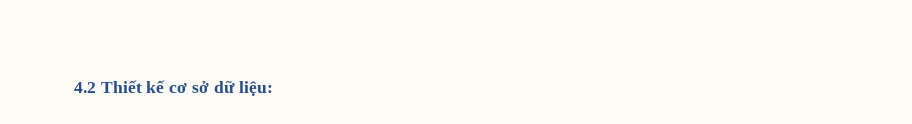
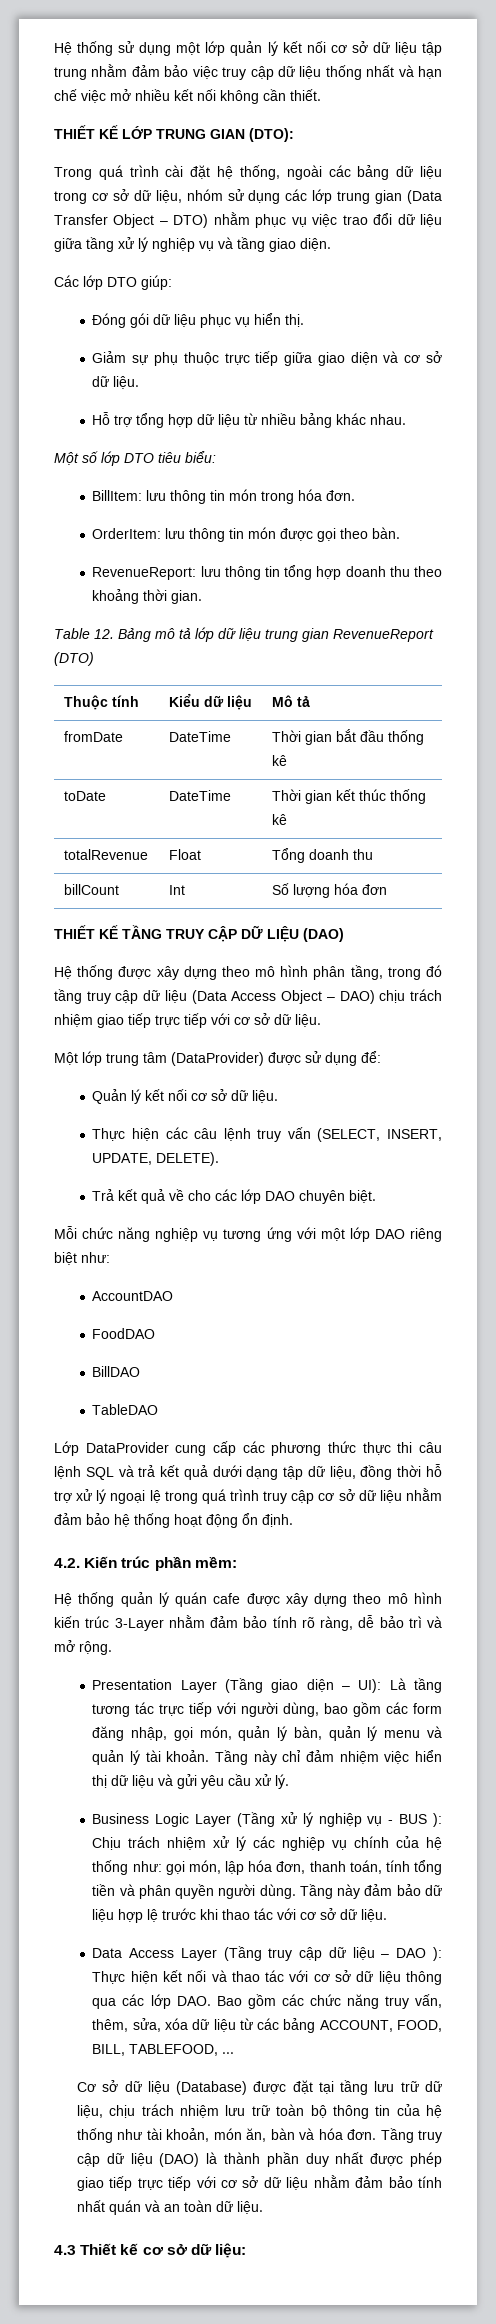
- 4.2 Thiết kế cơ sở dữ liệu:
+ Hệ thống sử dụng một lớp quản lý kết nối cơ sở dữ liệu tập trung nhằm đảm bảo việc truy cập dữ liệu thống nhất và hạn chế việc mở nhiều kết nối không cần thiết.
+ THIẾT KẾ LỚP TRUNG GIAN (DTO):
+ Trong quá trình cài đặt hệ thống, ngoài các bảng dữ liệu trong cơ sở dữ liệu, nhóm sử dụng các lớp trung gian (Data Transfer Object – DTO) nhằm phục vụ việc trao đổi dữ liệu giữa tầng xử lý nghiệp vụ và tầng giao diện.
+ Các lớp DTO giúp:
+ Đóng gói dữ liệu phục vụ hiển thị.
+ Giảm sự phụ thuộc trực tiếp giữa giao diện và cơ sở dữ liệu.
+ Hỗ trợ tổng hợp dữ liệu từ nhiều bảng khác nhau.
+ Một số lớp DTO tiêu biểu:
+ BillItem: lưu thông tin món trong hóa đơn.
+ OrderItem: lưu thông tin món được gọi theo bàn.
+ RevenueReport: lưu thông tin tổng hợp doanh thu theo khoảng thời gian.
+ Table 12. Bảng mô tả lớp dữ liệu trung gian RevenueReport (DTO)
+ Thuộc tính | Kiểu dữ liệu | Mô tả
+ fromDate | DateTime | Thời gian bắt đầu thống kê
+ toDate | DateTime | Thời gian kết thúc thống kê
+ totalRevenue | Float | Tổng doanh thu
+ billCount | Int | Số lượng hóa đơn
+ THIẾT KẾ TẦNG TRUY CẬP DỮ LIỆU (DAO)
+ Hệ thống được xây dựng theo mô hình phân tầng, trong đó tầng truy cập dữ liệu (Data Access Object – DAO) chịu trách nhiệm giao tiếp trực tiếp với cơ sở dữ liệu.
+ Một lớp trung tâm (DataProvider) được sử dụng để:
+ Quản lý kết nối cơ sở dữ liệu.
+ Thực hiện các câu lệnh truy vấn (SELECT, INSERT, UPDATE, DELETE).
+ Trả kết quả về cho các lớp DAO chuyên biệt.
+ Mỗi chức năng nghiệp vụ tương ứng với một lớp DAO riêng biệt như:
+ AccountDAO
+ FoodDAO
+ BillDAO
+ TableDAO
+ Lớp DataProvider cung cấp các phương thức thực thi câu lệnh SQL và trả kết quả dưới dạng tập dữ liệu, đồng thời hỗ trợ xử lý ngoại lệ trong quá trình truy cập cơ sở dữ liệu nhằm đảm bảo hệ thống hoạt động ổn định.
+ 4.2. Kiến trúc phần mềm:
+ Hệ thống quản lý quán cafe được xây dựng theo mô hình kiến trúc 3-Layer nhằm đảm bảo tính rõ ràng, dễ bảo trì và mở rộng.
+ Presentation Layer (Tầng giao diện – UI): Là tầng tương tác trực tiếp với người dùng, bao gồm các form đăng nhập, gọi món, quản lý bàn, quản lý menu và quản lý tài khoản. Tầng này chỉ đảm nhiệm việc hiển thị dữ liệu và gửi yêu cầu xử lý.
+ Business Logic Layer (Tầng xử lý nghiệp vụ - BUS ): Chịu trách nhiệm xử lý các nghiệp vụ chính của hệ thống như: gọi món, lập hóa đơn, thanh toán, tính tổng tiền và phân quyền người dùng. Tầng này đảm bảo dữ liệu hợp lệ trước khi thao tác với cơ sở dữ liệu.
+ Data Access Layer (Tầng truy cập dữ liệu – DAO ): Thực hiện kết nối và thao tác với cơ sở dữ liệu thông qua các lớp DAO. Bao gồm các chức năng truy vấn, thêm, sửa, xóa dữ liệu từ các bảng ACCOUNT, FOOD, BILL, TABLEFOOD, ...
+ Cơ sở dữ liệu (Database) được đặt tại tầng lưu trữ dữ liệu, chịu trách nhiệm lưu trữ toàn bộ thông tin của hệ thống như tài khoản, món ăn, bàn và hóa đơn. Tầng truy cập dữ liệu (DAO) là thành phần duy nhất được phép giao tiếp trực tiếp với cơ sở dữ liệu nhằm đảm bảo tính nhất quán và an toàn dữ liệu.
+ 4.3 Thiết kế cơ sở dữ liệu:

